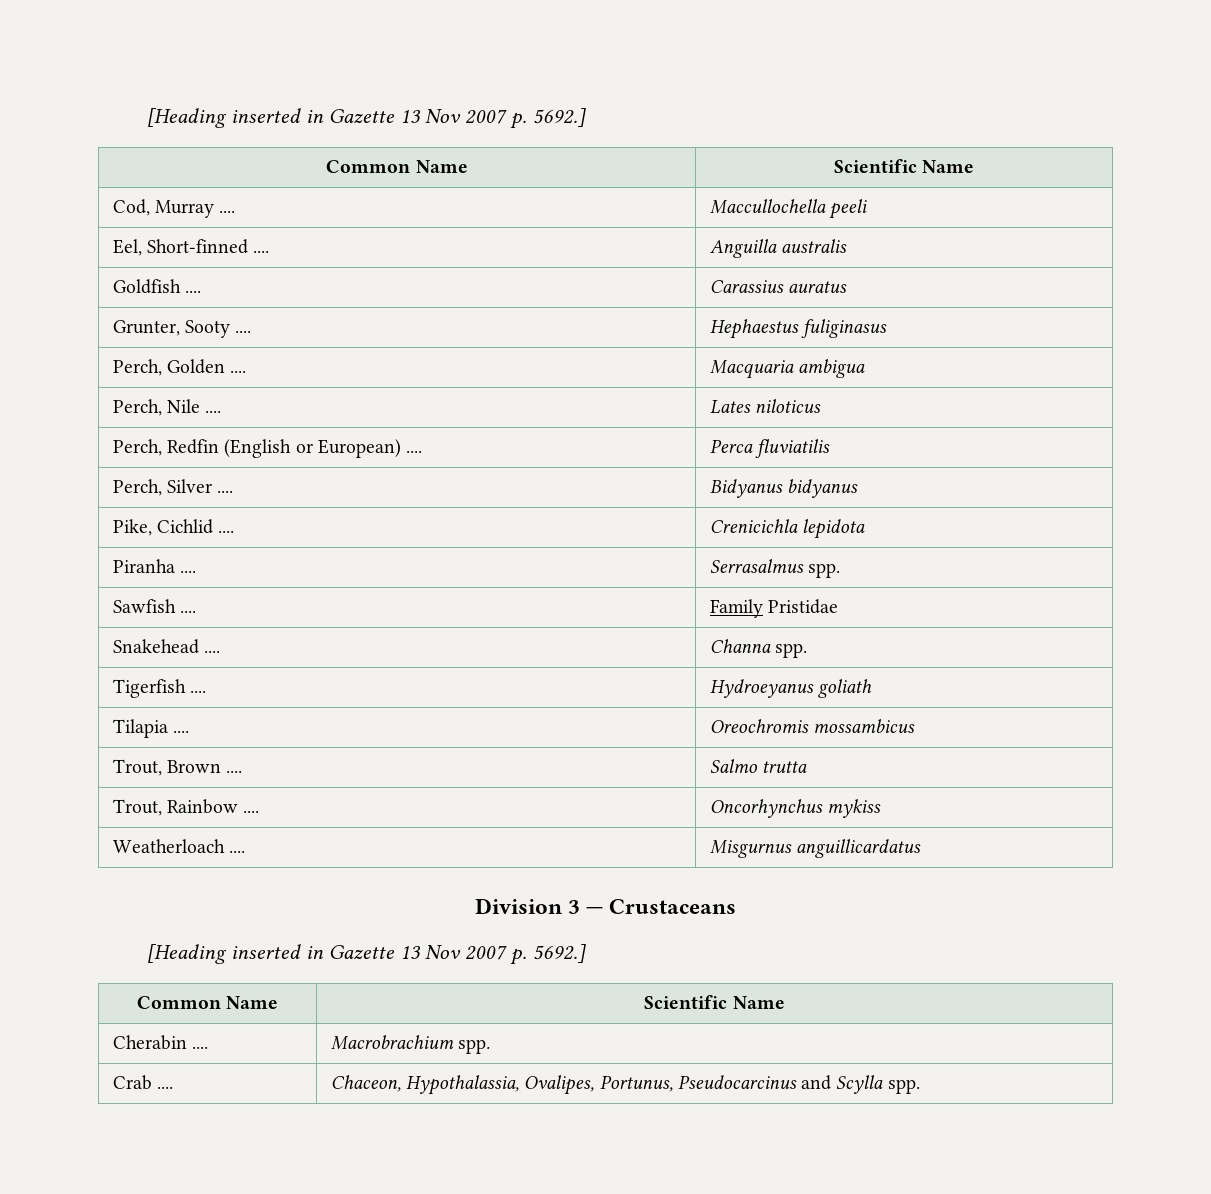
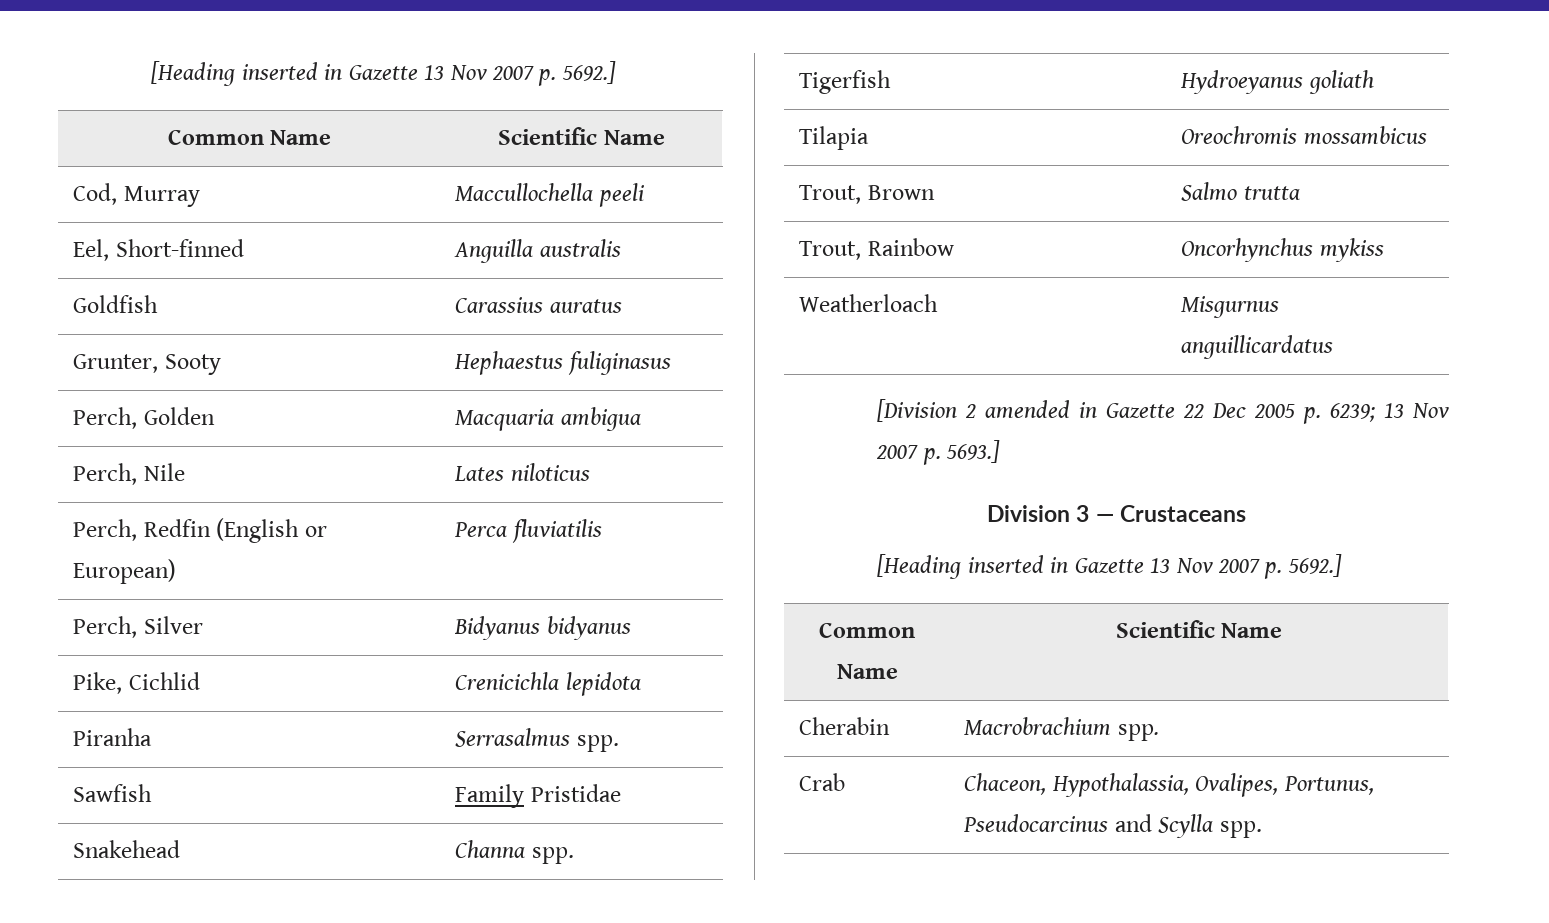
- Cod, Murray .... | Maccullochella peeli
+ Cod, Murray | Maccullochella peeli
- Eel, Short-finned .... | Anguilla australis
+ Eel, Short-finned | Anguilla australis
- Goldfish .... | Carassius auratus
+ Goldfish | Carassius auratus
- Grunter, Sooty .... | Hephaestus fuliginasus
+ Grunter, Sooty | Hephaestus fuliginasus
- Perch, Golden .... | Macquaria ambigua
+ Perch, Golden | Macquaria ambigua
- Perch, Nile .... | Lates niloticus
+ Perch, Nile | Lates niloticus
- Perch, Redfin (English or European) .... | Perca fluviatilis
+ Perch, Redfin (English or European) | Perca fluviatilis
- Perch, Silver .... | Bidyanus bidyanus
+ Perch, Silver | Bidyanus bidyanus
- Pike, Cichlid .... | Crenicichla lepidota
+ Pike, Cichlid | Crenicichla lepidota
- Piranha .... | Serrasalmus spp.
+ Piranha | Serrasalmus spp.
- Sawfish .... | Family Pristidae
+ Sawfish | Family Pristidae
- Snakehead .... | Channa spp.
+ Snakehead | Channa spp.
- Tigerfish .... | Hydroeyanus goliath
+ Tigerfish | Hydroeyanus goliath
- Tilapia .... | Oreochromis mossambicus
+ Tilapia | Oreochromis mossambicus
- Trout, Brown .... | Salmo trutta
+ Trout, Brown | Salmo trutta
- Trout, Rainbow .... | Oncorhynchus mykiss
+ Trout, Rainbow | Oncorhynchus mykiss
- Weatherloach .... | Misgurnus anguillicardatus
+ Weatherloach | Misgurnus anguillicardatus
+ [Division 2 amended in Gazette 22 Dec 2005 p. 6239; 13 Nov 2007 p. 5693.]
- Cherabin .... | Macrobrachium spp.
+ Cherabin | Macrobrachium spp.
- Crab .... | Chaceon, Hypothalassia, Ovalipes, Portunus, Pseudocarcinus and Scylla spp.
+ Crab | Chaceon, Hypothalassia, Ovalipes, Portunus, Pseudocarcinus and Scylla spp.

